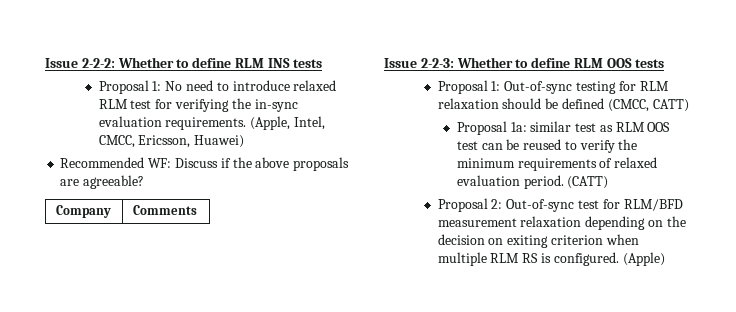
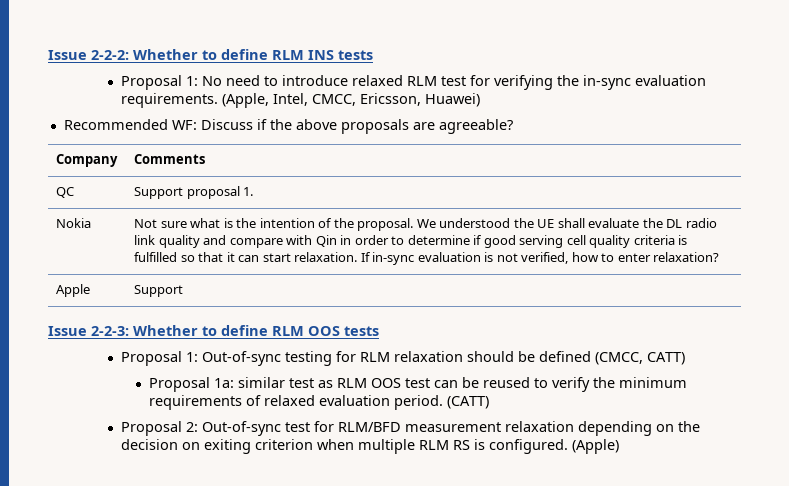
+ QC | Support proposal 1.
+ Nokia | Not sure what is the intention of the proposal. We understood the UE shall evaluate the DL radio link quality and compare with Qin in order to determine if good serving cell quality criteria is fulfilled so that it can start relaxation. If in-sync evaluation is not verified, how to enter relaxation?
+ Apple | Support

